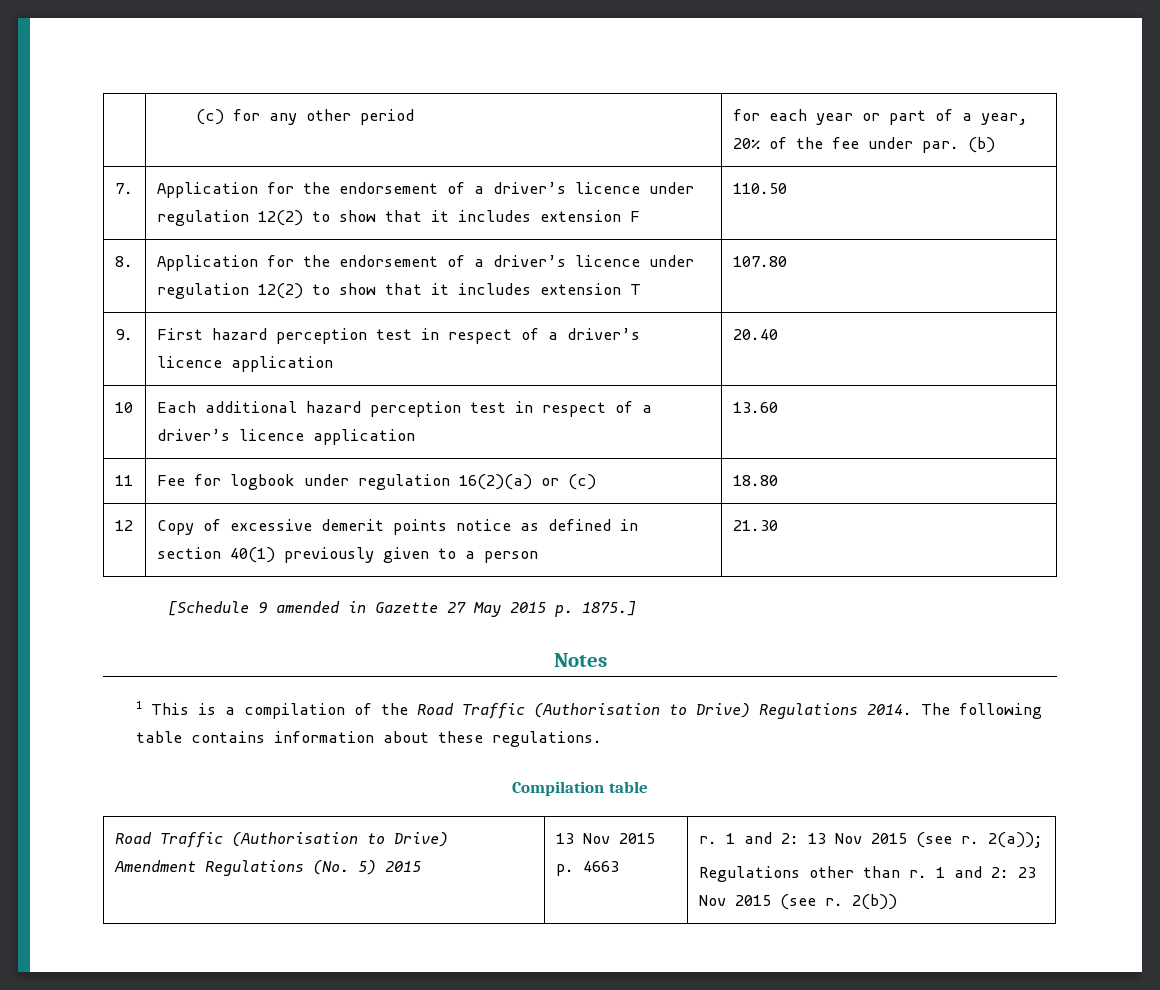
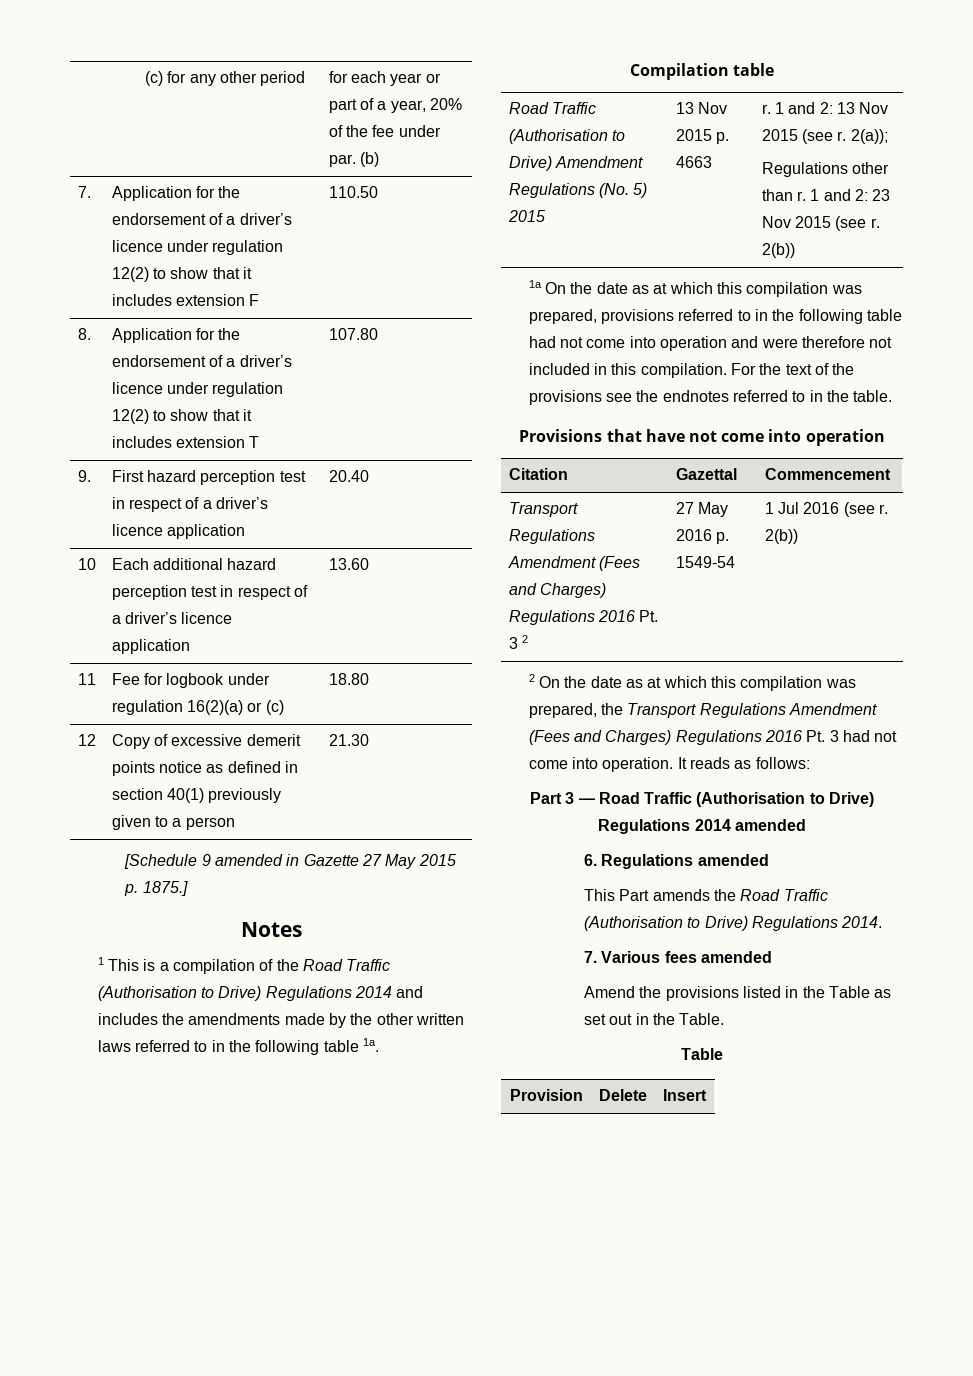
- 1 This is a compilation of the Road Traffic (Authorisation to Drive) Regulations 2014. The following table contains information about these regulations.
+ 1 This is a compilation of the Road Traffic (Authorisation to Drive) Regulations 2014 and includes the amendments made by the other written laws referred to in the following table 1a.
+ 1a On the date as at which this compilation was prepared, provisions referred to in the following table had not come into operation and were therefore not included in this compilation. For the text of the provisions see the endnotes referred to in the table.
+ Provisions that have not come into operation
+ Citation | Gazettal | Commencement
+ Transport Regulations Amendment (Fees and Charges) Regulations 2016 Pt. 3 2 | 27 May 2016 p. 1549-54 | 1 Jul 2016 (see r. 2(b))
+ 2 On the date as at which this compilation was prepared, the Transport Regulations Amendment (Fees and Charges) Regulations 2016 Pt. 3 had not come into operation. It reads as follows:
+ Part 3 — Road Traffic (Authorisation to Drive) Regulations 2014 amended
+ 6. Regulations amended
+ This Part amends the Road Traffic (Authorisation to Drive) Regulations 2014.
+ 7. Various fees amended
+ Amend the provisions listed in the Table as set out in the Table.
+ Table
+ Provision | Delete | Insert

